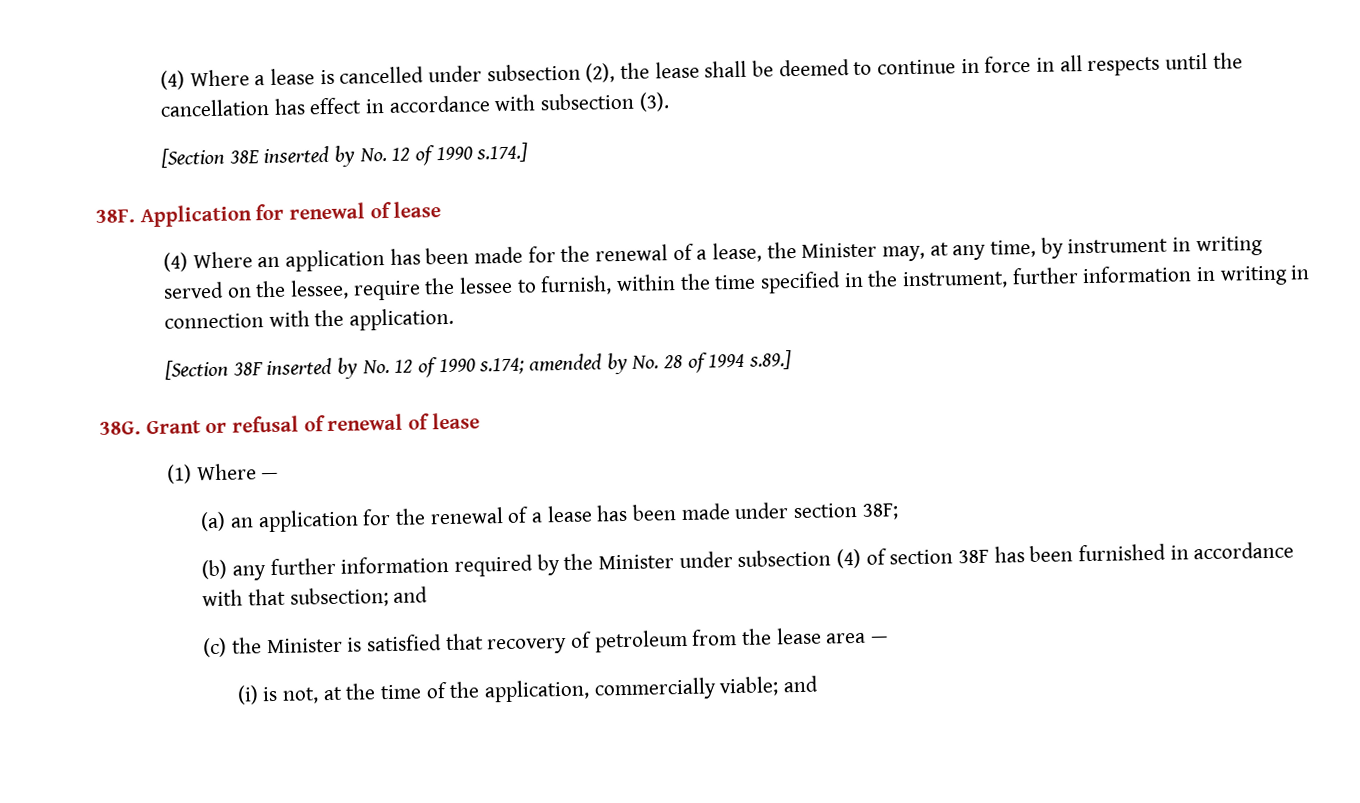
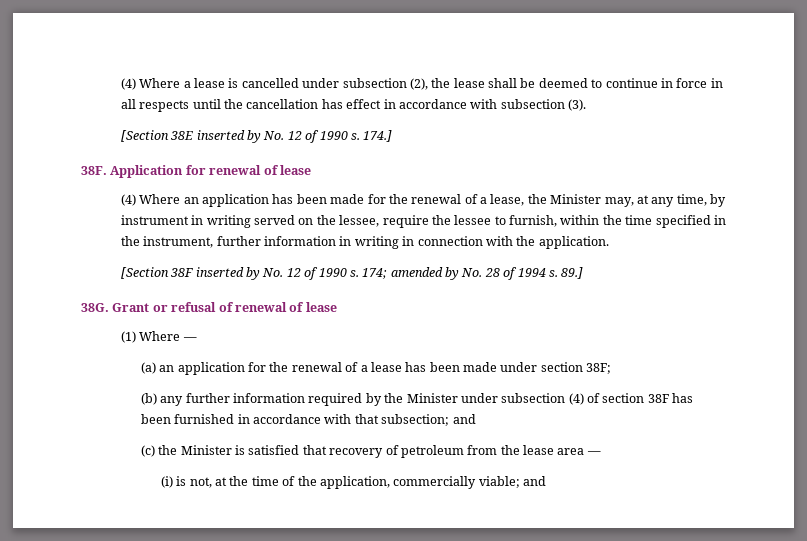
- [Section 38E inserted by No. 12 of 1990 s.174.]
+ [Section 38E inserted by No. 12 of 1990 s. 174.]
- [Section 38F inserted by No. 12 of 1990 s.174; amended by No. 28 of 1994 s.89.]
+ [Section 38F inserted by No. 12 of 1990 s. 174; amended by No. 28 of 1994 s. 89.]

